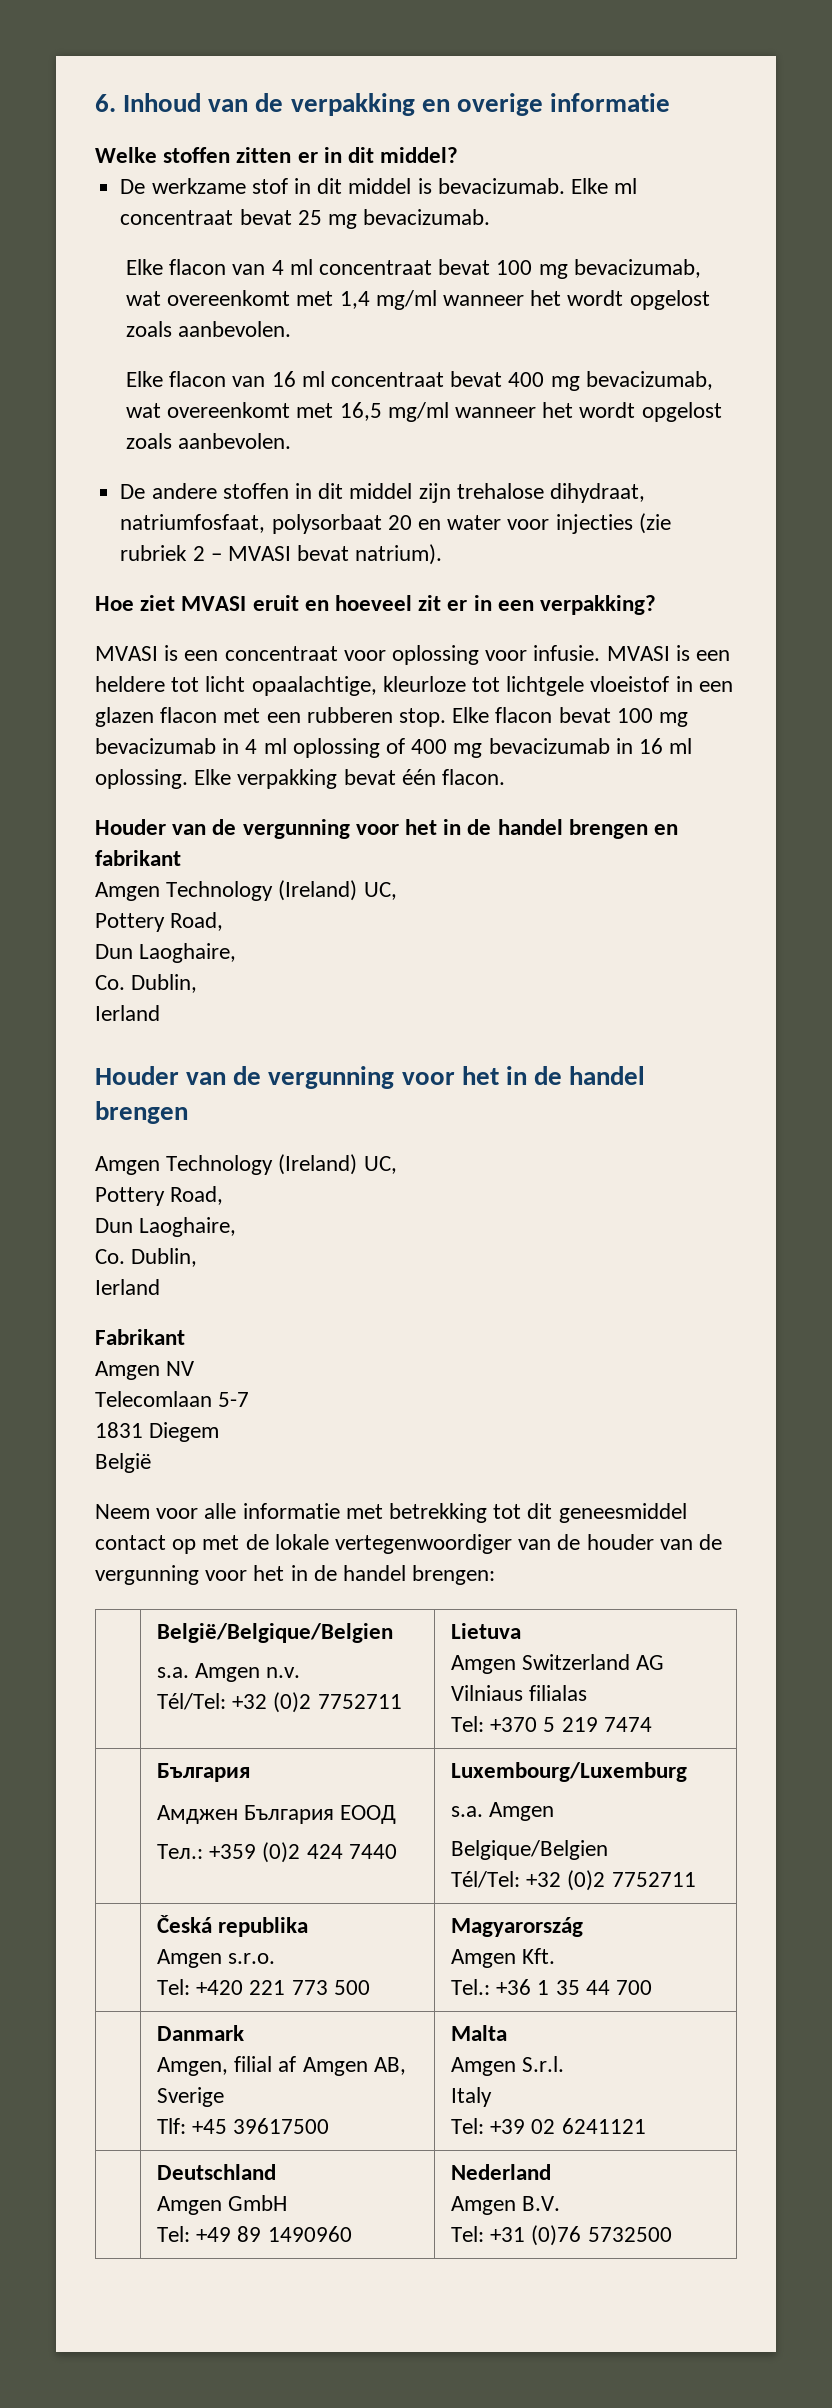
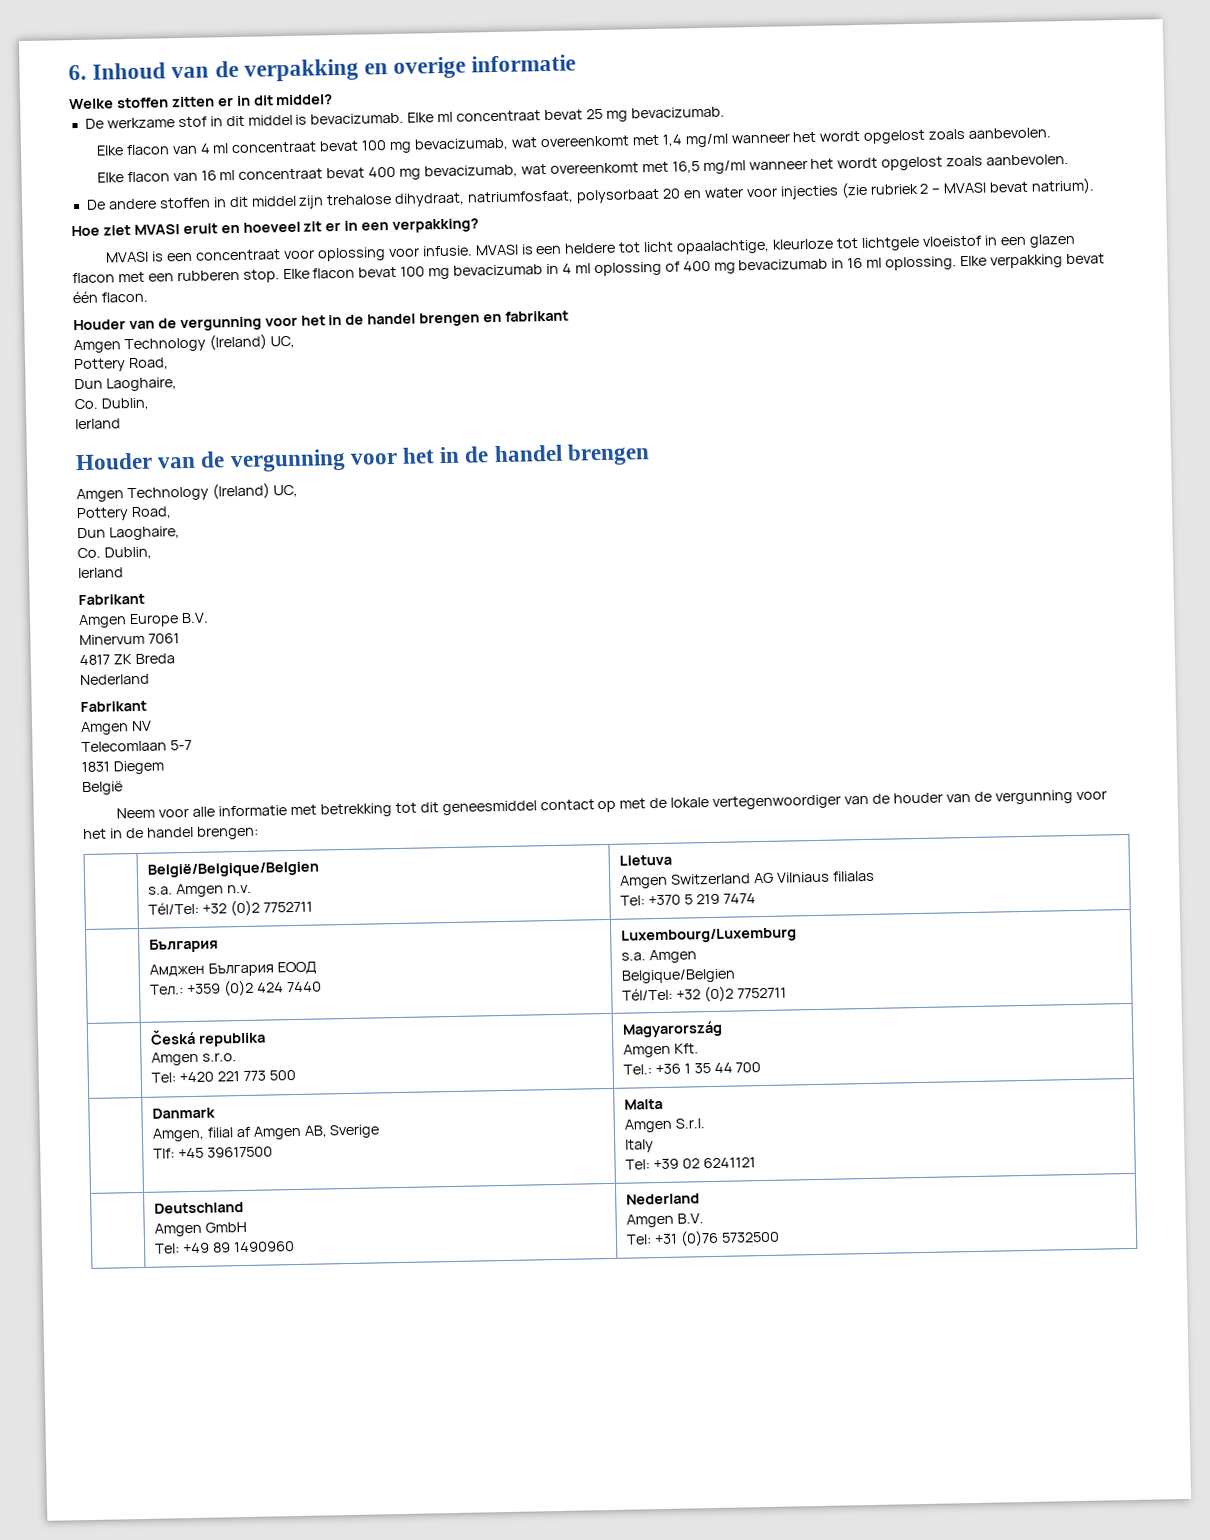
+ Amgen Europe B.V.
+ Minervum 7061
+ 4817 ZK Breda
+ Nederland
+ Fabrikant

